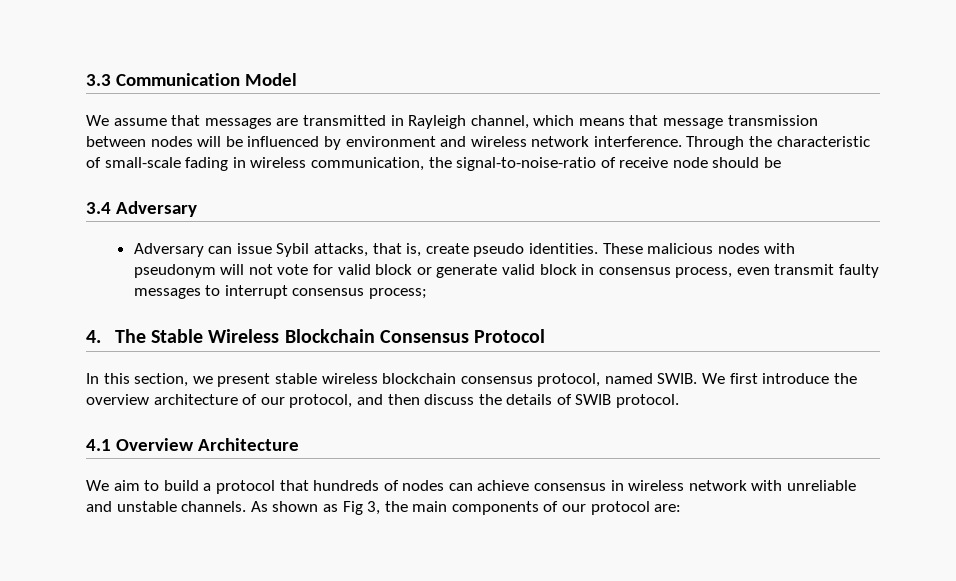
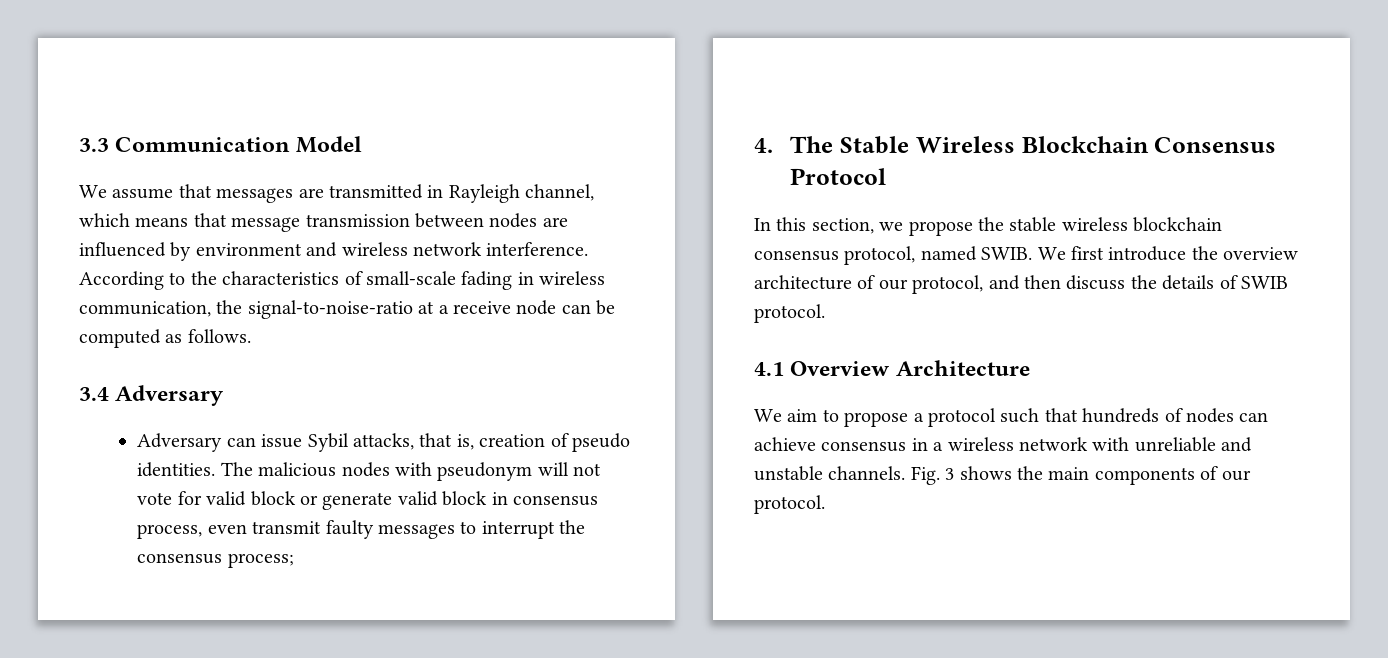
- We assume that messages are transmitted in Rayleigh channel, which means that message transmission between nodes will be influenced by environment and wireless network interference.
+ We assume that messages are transmitted in Rayleigh channel, which means that message transmission between nodes are influenced by environment and wireless network interference.
- Through the characteristic of small-scale fading in wireless communication, the signal-to-noise-ratio of receive node should be
+ According to the characteristics of small-scale fading in wireless communication, the signal-to-noise-ratio at a receive node can be computed as follows.
- Adversary can issue Sybil attacks, that is, create pseudo identities.
+ Adversary can issue Sybil attacks, that is, creation of pseudo identities.
- These malicious nodes with pseudonym will not vote for valid block or generate valid block in consensus process, even transmit faulty messages to interrupt consensus process;
+ The malicious nodes with pseudonym will not vote for valid block or generate valid block in consensus process, even transmit faulty messages to interrupt the consensus process;
- In this section, we present stable wireless blockchain consensus protocol, named SWIB.
+ In this section, we propose the stable wireless blockchain consensus protocol, named SWIB.
- We aim to build a protocol that hundreds of nodes can achieve consensus in wireless network with unreliable and unstable channels.
+ We aim to propose a protocol such that hundreds of nodes can achieve consensus in a wireless network with unreliable and unstable channels.
- As shown as Fig 3, the main components of our protocol are:
+ Fig. 3 shows the main components of our protocol.

